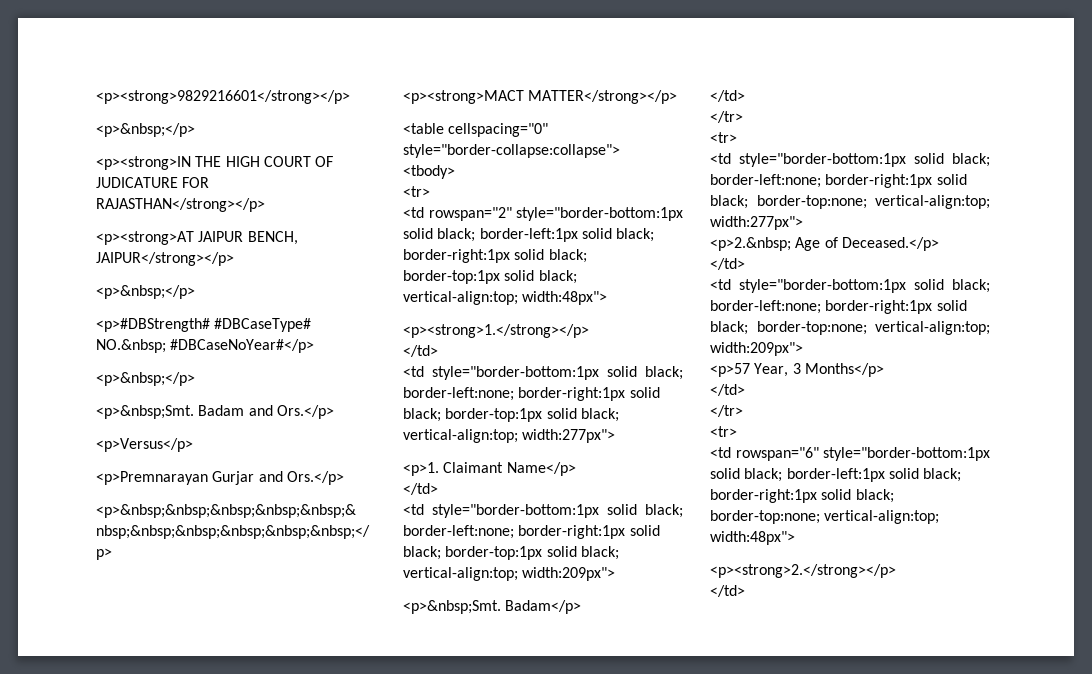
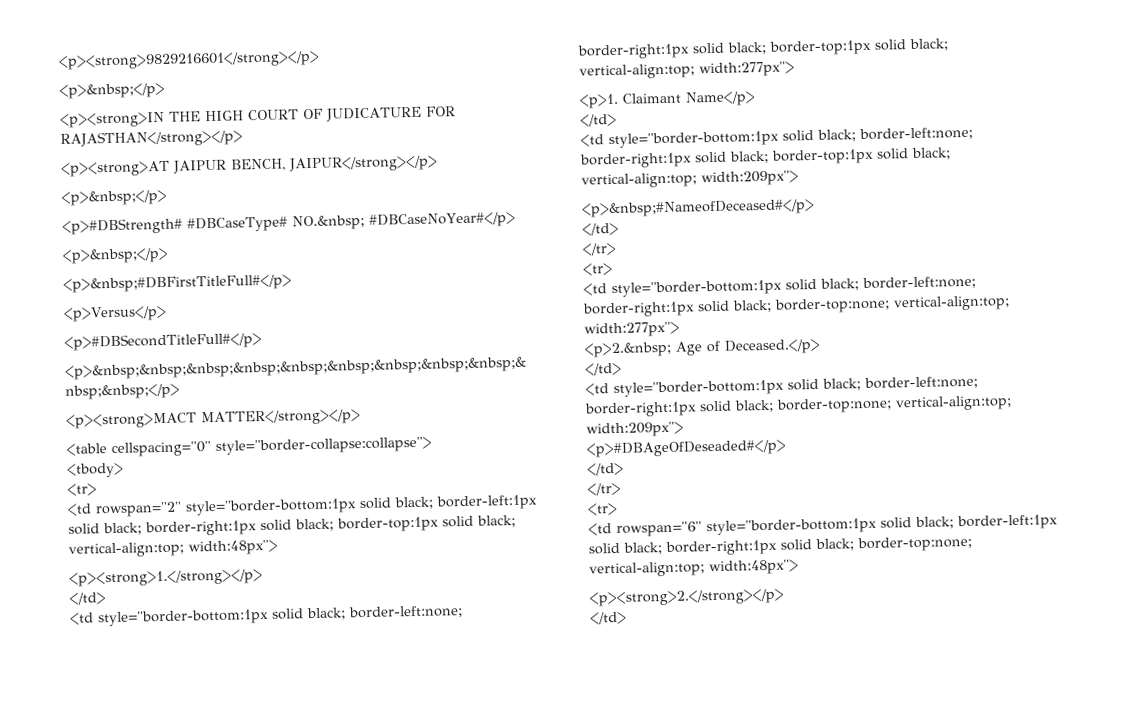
- <p>&nbsp;Smt. Badam and Ors.</p>
+ <p>&nbsp;#DBFirstTitleFull#</p>
  <p>Versus</p>
- <p>Premnarayan Gurjar and Ors.</p>
+ <p>#DBSecondTitleFull#</p>
- <p>&nbsp;Smt. Badam</p>
+ <p>&nbsp;#NameofDeceased#</p>
- <p>57 Year, 3 Months</p>
+ <p>#DBAgeOfDeseaded#</p>

